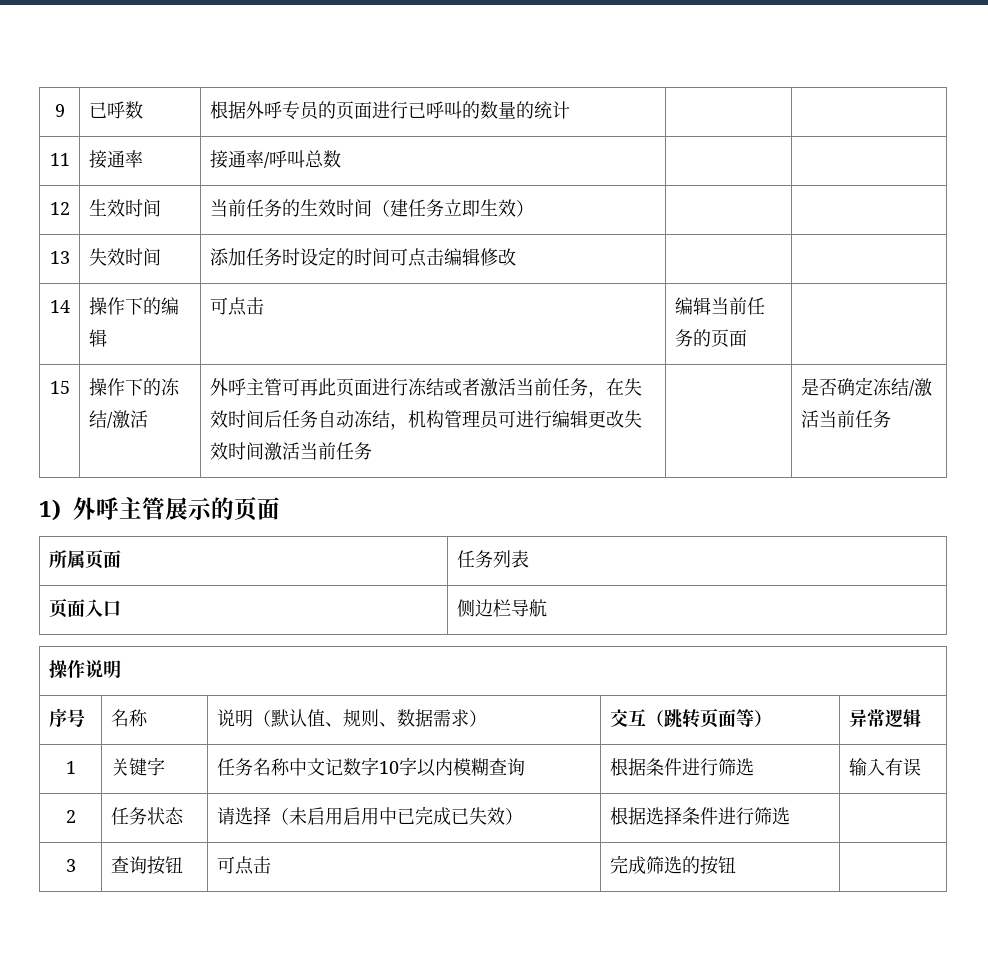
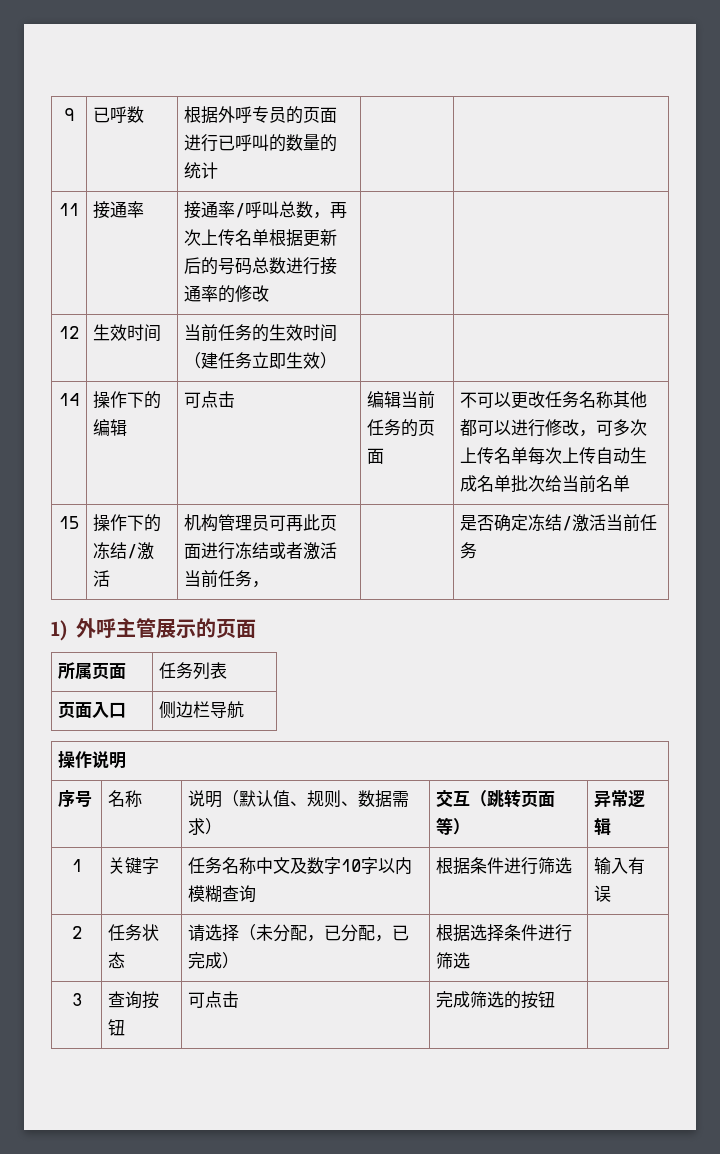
- 11 | 接通率 | 接通率/呼叫总数 | |
+ 11 | 接通率 | 接通率/呼叫总数，再次上传名单根据更新后的号码总数进行接通率的修改 | |
- 13 | 失效时间 | 添加任务时设定的时间可点击编辑修改 | |
- 14 | 操作下的编辑 | 可点击 | 编辑当前任务的页面 |
+ 14 | 操作下的编辑 | 可点击 | 编辑当前任务的页面 | 不可以更改任务名称其他都可以进行修改，可多次上传名单每次上传自动生成名单批次给当前名单
- 外呼主管可再此页面进行冻结或者激活当前任务，在失效时间后任务自动冻结，机构管理员可进行编辑更改失效时间激活当前任务
+ 机构管理员可再此页面进行冻结或者激活当前任务，
- 1 | 关键字 | 任务名称中文记数字10字以内模糊查询 | 根据条件进行筛选 | 输入有误
+ 1 | 关键字 | 任务名称中文及数字10字以内模糊查询 | 根据条件进行筛选 | 输入有误
- 2 | 任务状态 | 请选择（未启用启用中已完成已失效） | 根据选择条件进行筛选 |
+ 2 | 任务状态 | 请选择（未分配，已分配，已完成） | 根据选择条件进行筛选 |

